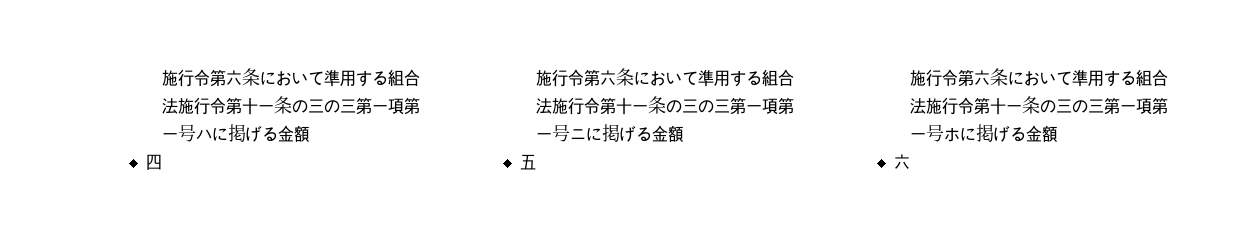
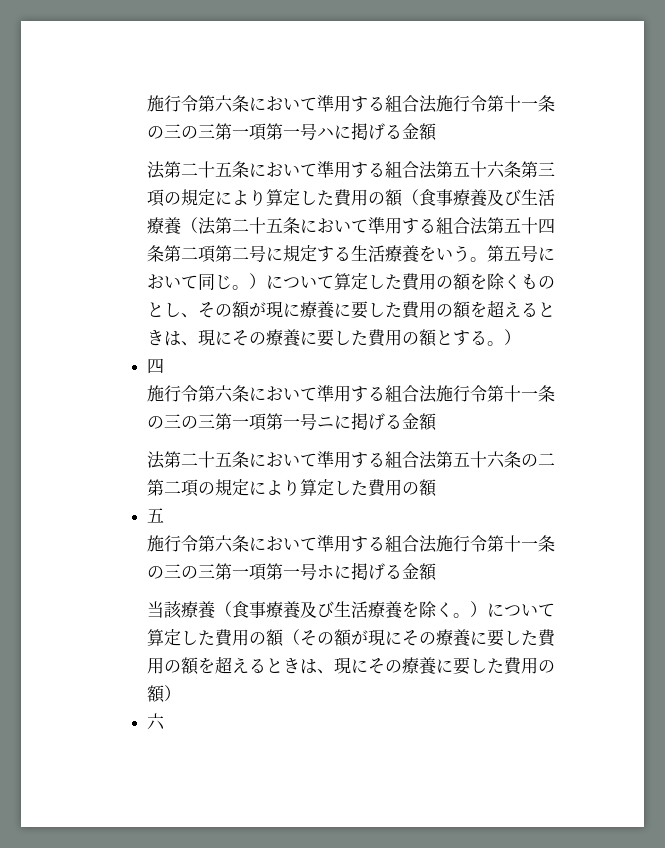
+ 法第二十五条において準用する組合法第五十六条第三項の規定により算定した費用の額（食事療養及び生活療養（法第二十五条において準用する組合法第五十四条第二項第二号に規定する生活療養をいう。第五号において同じ。）について算定した費用の額を除くものとし、その額が現に療養に要した費用の額を超えるときは、現にその療養に要した費用の額とする。）
+ 法第二十五条において準用する組合法第五十六条の二第二項の規定により算定した費用の額
+ 当該療養（食事療養及び生活療養を除く。）について算定した費用の額（その額が現にその療養に要した費用の額を超えるときは、現にその療養に要した費用の額）

